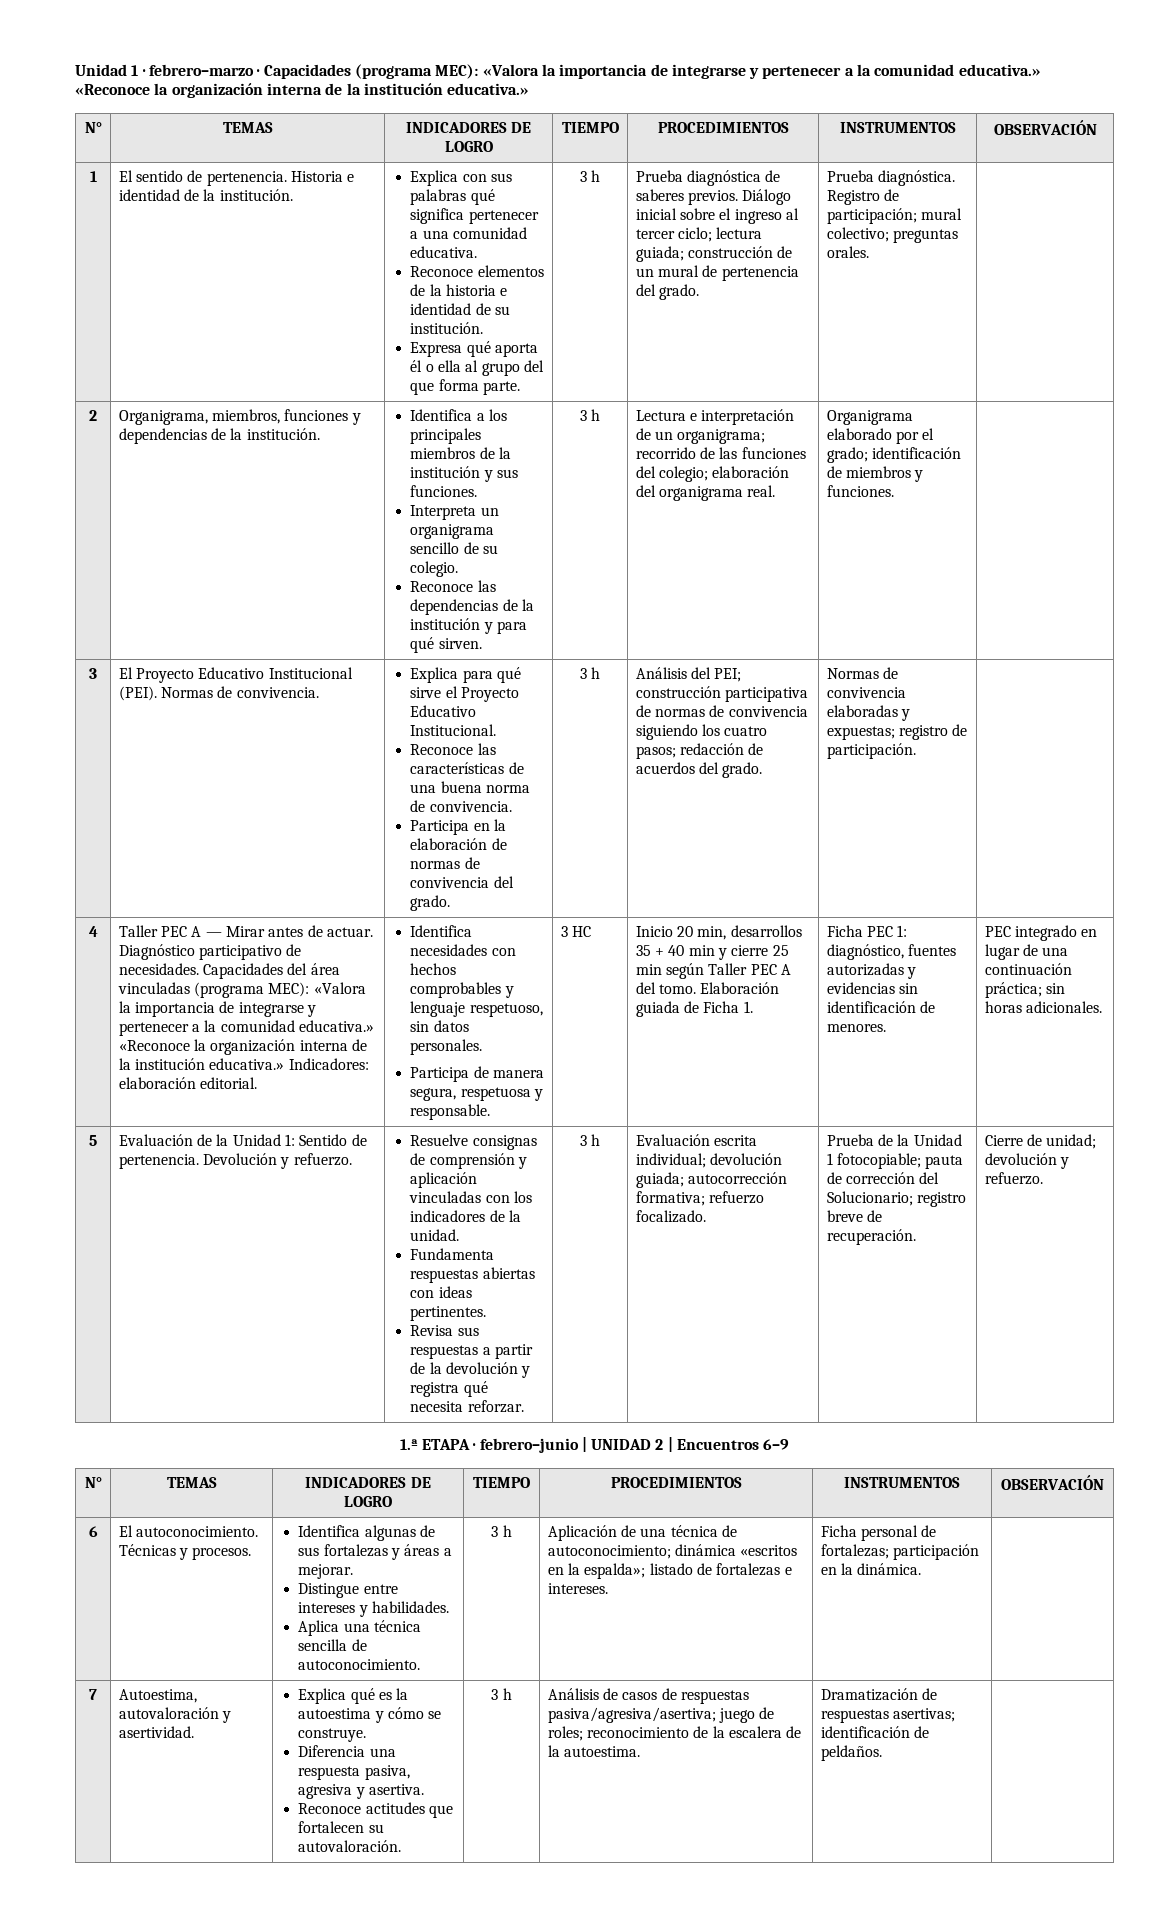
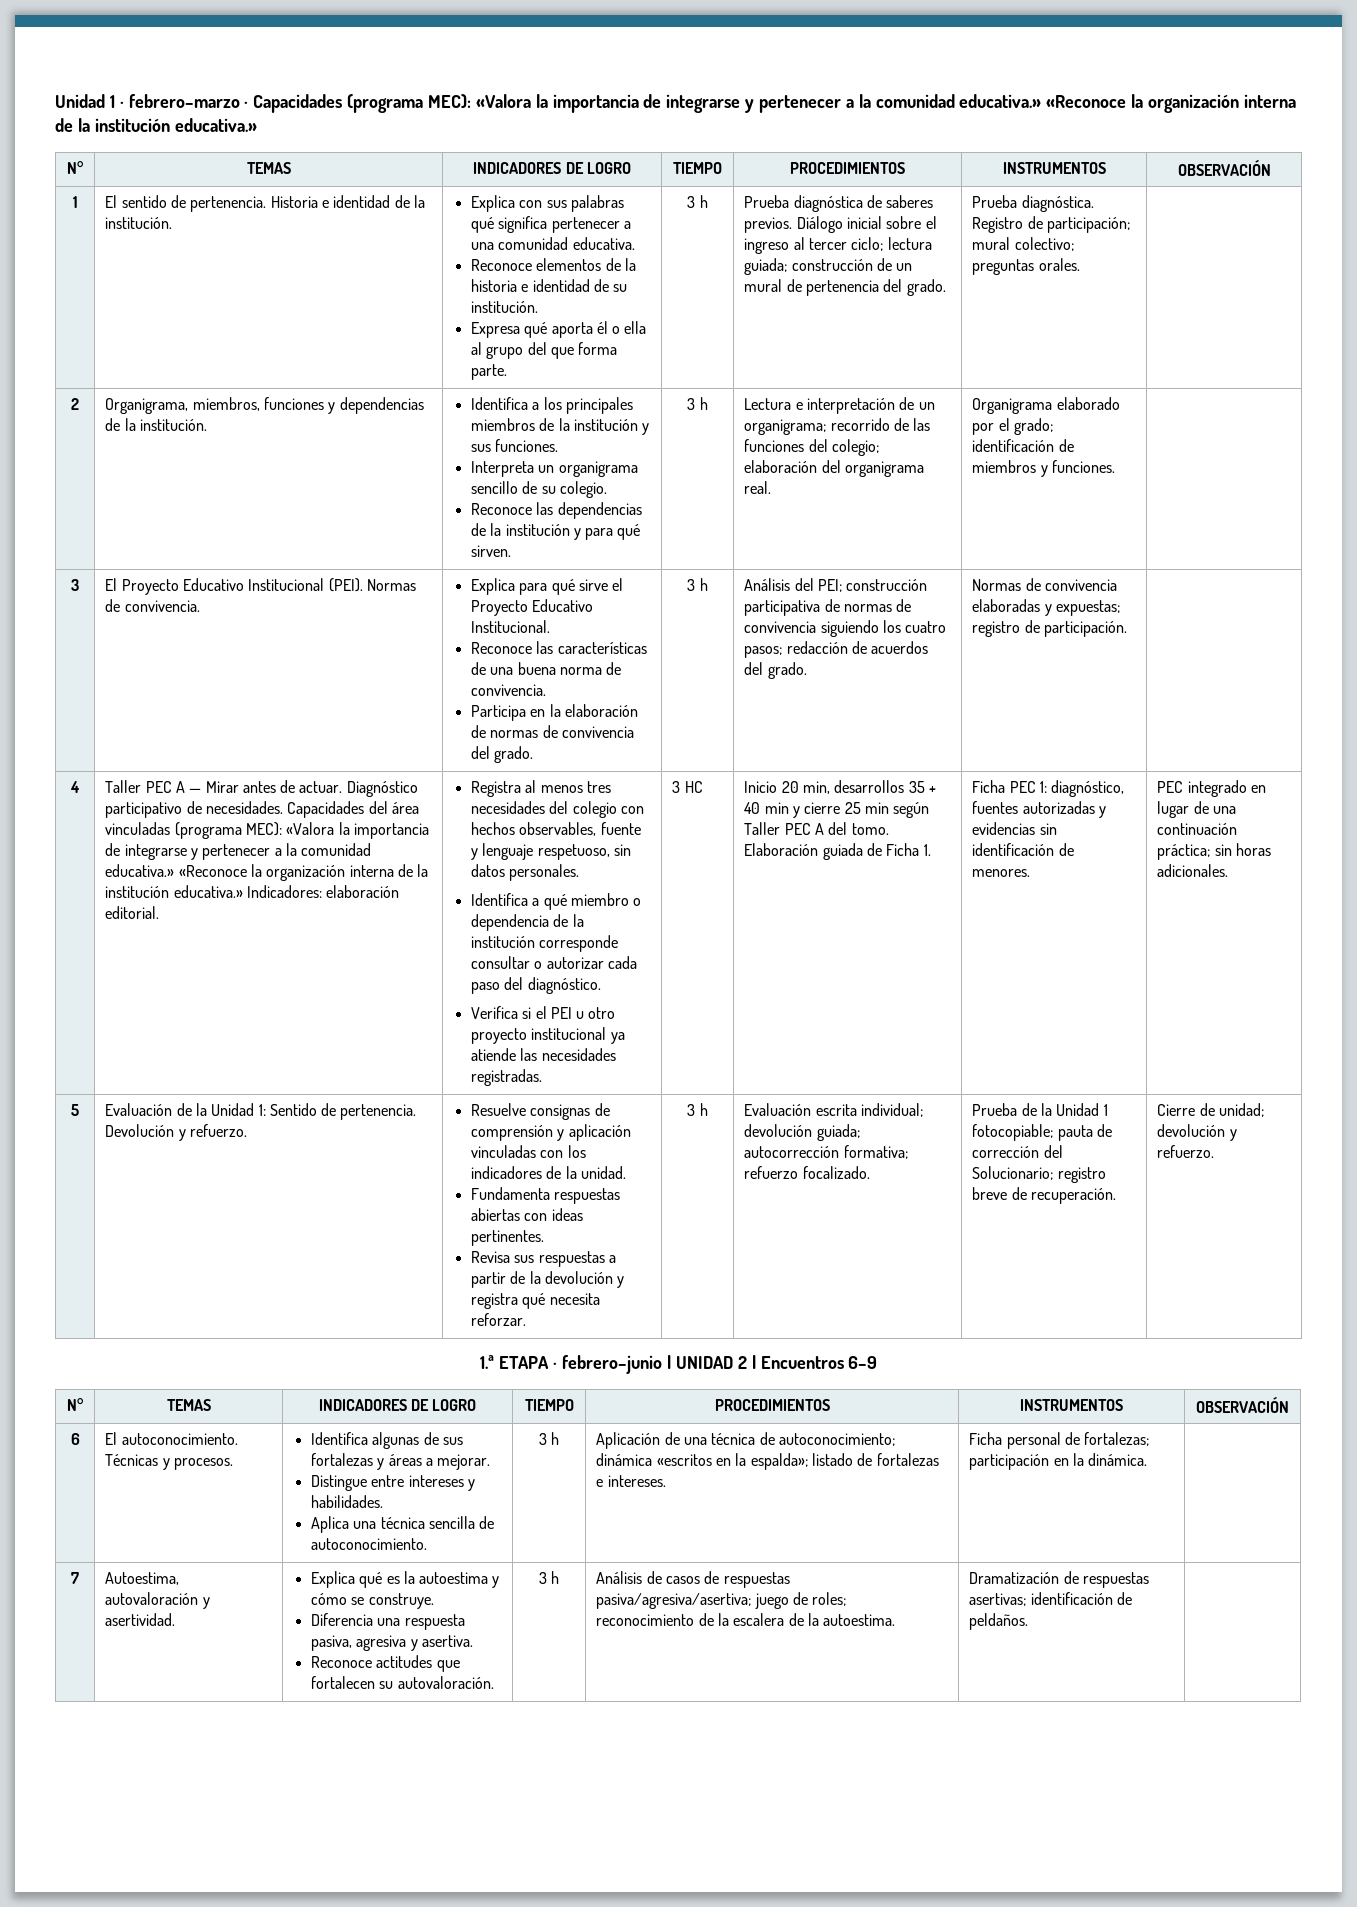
- Identifica necesidades con hechos comprobables y lenguaje respetuoso, sin datos personales.
+ Registra al menos tres necesidades del colegio con hechos observables, fuente y lenguaje respetuoso, sin datos personales.
- Participa de manera segura, respetuosa y responsable.
+ Identifica a qué miembro o dependencia de la institución corresponde consultar o autorizar cada paso del diagnóstico.
+ Verifica si el PEI u otro proyecto institucional ya atiende las necesidades registradas.

